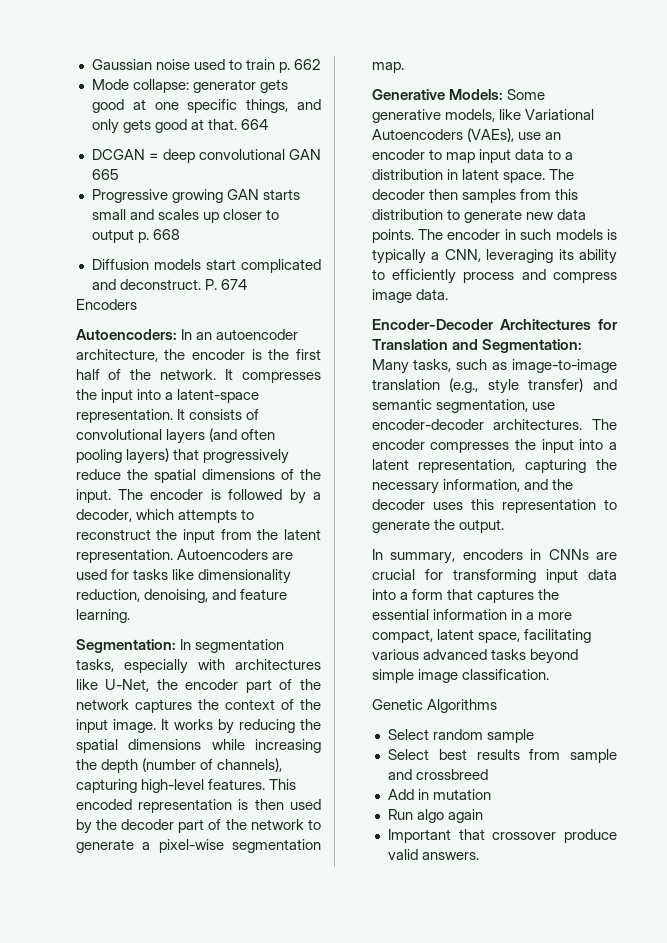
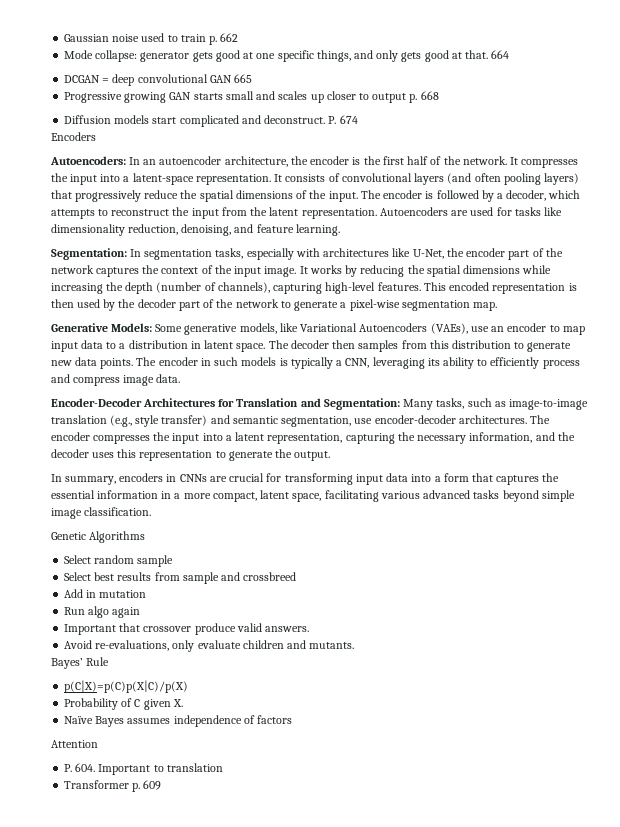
+ Avoid re-evaluations, only evaluate children and mutants.
+ Bayes’ Rule
+ p(C|X)=p(C)p(X|C)/p(X)
+ Probability of C given X.
+ Naïve Bayes assumes independence of factors
+ Attention
+ P. 604. Important to translation
+ Transformer p. 609

